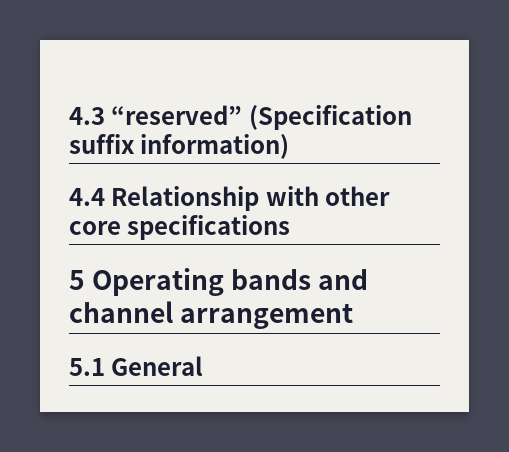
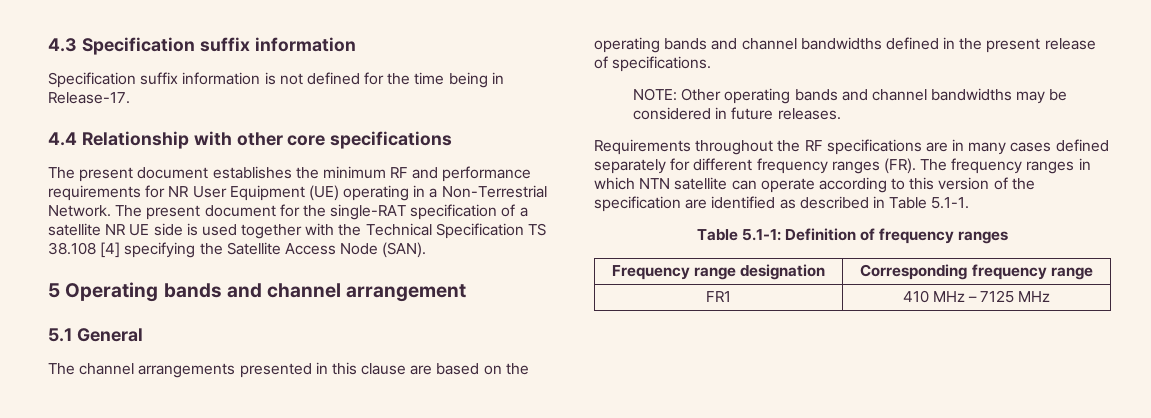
- 4.3 “reserved” (Specification suffix information)
+ 4.3 Specification suffix information
+ Specification suffix information is not defined for the time being in Release-17.
+ The present document establishes the minimum RF and performance requirements for NR User Equipment (UE) operating in a Non-Terrestrial Network. The present document for the single-RAT specification of a satellite NR UE side is used together with the Technical Specification TS 38.108 [4] specifying the Satellite Access Node (SAN).
+ The channel arrangements presented in this clause are based on the operating bands and channel bandwidths defined in the present release of specifications.
+ NOTE: Other operating bands and channel bandwidths may be considered in future releases.
+ Requirements throughout the RF specifications are in many cases defined separately for different frequency ranges (FR). The frequency ranges in which NTN satellite can operate according to this version of the specification are identified as described in Table 5.1-1.
+ Table 5.1-1: Definition of frequency ranges
+ Frequency range designation | Corresponding frequency range
+ FR1 | 410 MHz – 7125 MHz

